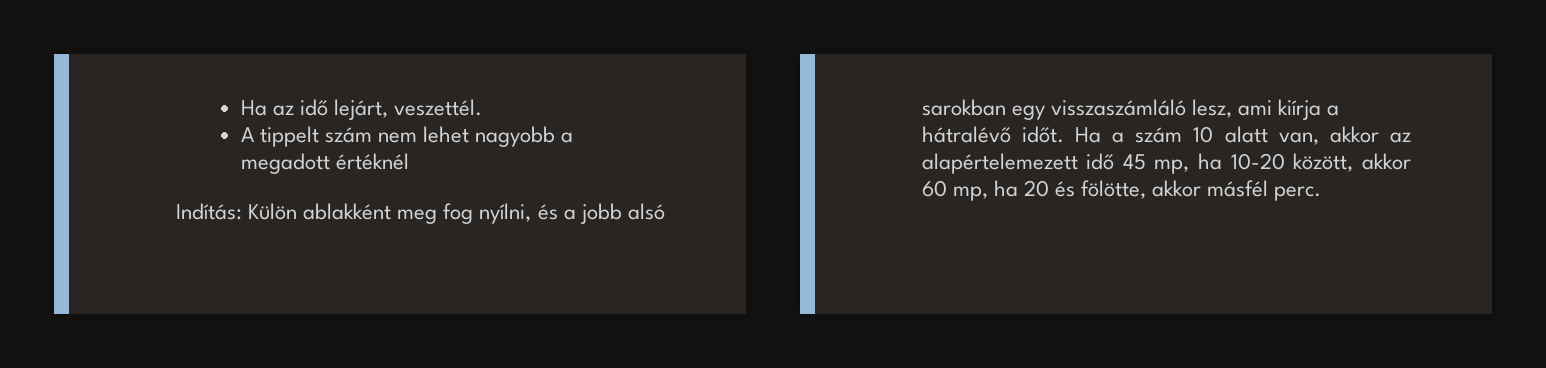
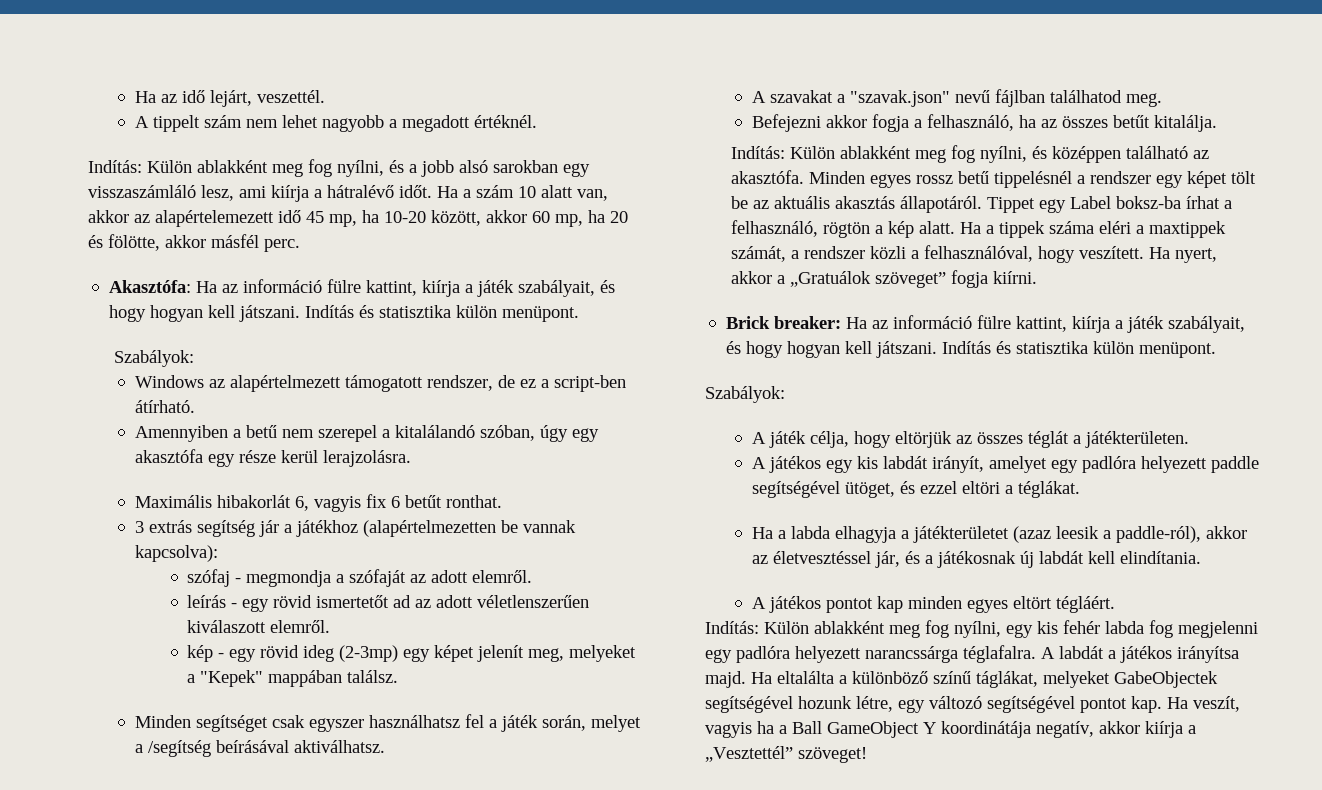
- A tippelt szám nem lehet nagyobb a megadott értéknél
+ A tippelt szám nem lehet nagyobb a megadott értéknél.
+ Akasztófa: Ha az információ fülre kattint, kiírja a játék szabályait, és hogy hogyan kell játszani. Indítás és statisztika külön menüpont.
+ Szabályok:
+ Windows az alapértelmezett támogatott rendszer, de ez a script-ben átírható.
+ Amennyiben a betű nem szerepel a kitalálandó szóban, úgy egy akasztófa egy része kerül lerajzolásra.
+ Maximális hibakorlát 6, vagyis fix 6 betűt ronthat.
+ 3 extrás segítség jár a játékhoz (alapértelmezetten be vannak kapcsolva):
+ szófaj - megmondja a szófaját az adott elemről.
+ leírás - egy rövid ismertetőt ad az adott véletlenszerűen kiválaszott elemről.
+ kép - egy rövid ideg (2-3mp) egy képet jelenít meg, melyeket a "Kepek" mappában találsz.
+ Minden segítséget csak egyszer használhatsz fel a játék során, melyet a /segítség beírásával aktiválhatsz.
+ A szavakat a "szavak.json" nevű fájlban találhatod meg.
+ Befejezni akkor fogja a felhasználó, ha az összes betűt kitalálja.
+ Indítás: Külön ablakként meg fog nyílni, és középpen található az akasztófa. Minden egyes rossz betű tippelésnél a rendszer egy képet tölt be az aktuális akasztás állapotáról. Tippet egy Label boksz-ba írhat a felhasználó, rögtön a kép alatt. Ha a tippek száma eléri a maxtippek számát, a rendszer közli a felhasználóval, hogy veszített. Ha nyert, akkor a „Gratuálok szöveget” fogja kiírni.
+ Brick breaker: Ha az információ fülre kattint, kiírja a játék szabályait, és hogy hogyan kell játszani. Indítás és statisztika külön menüpont.
+ Szabályok:
+ A játék célja, hogy eltörjük az összes téglát a játékterületen.
+ A játékos egy kis labdát irányít, amelyet egy padlóra helyezett paddle segítségével ütöget, és ezzel eltöri a téglákat.
+ Ha a labda elhagyja a játékterületet (azaz leesik a paddle-ról), akkor az életvesztéssel jár, és a játékosnak új labdát kell elindítania.
+ A játékos pontot kap minden egyes eltört tégláért.
+ Indítás: Külön ablakként meg fog nyílni, egy kis fehér labda fog megjelenni egy padlóra helyezett narancssárga téglafalra. A labdát a játékos irányítsa majd. Ha eltalálta a különböző színű táglákat, melyeket GabeObjectek segítségével hozunk létre, egy változó segítségével pontot kap. Ha veszít, vagyis ha a Ball GameObject Y koordinátája negatív, akkor kiírja a „Vesztettél” szöveget!

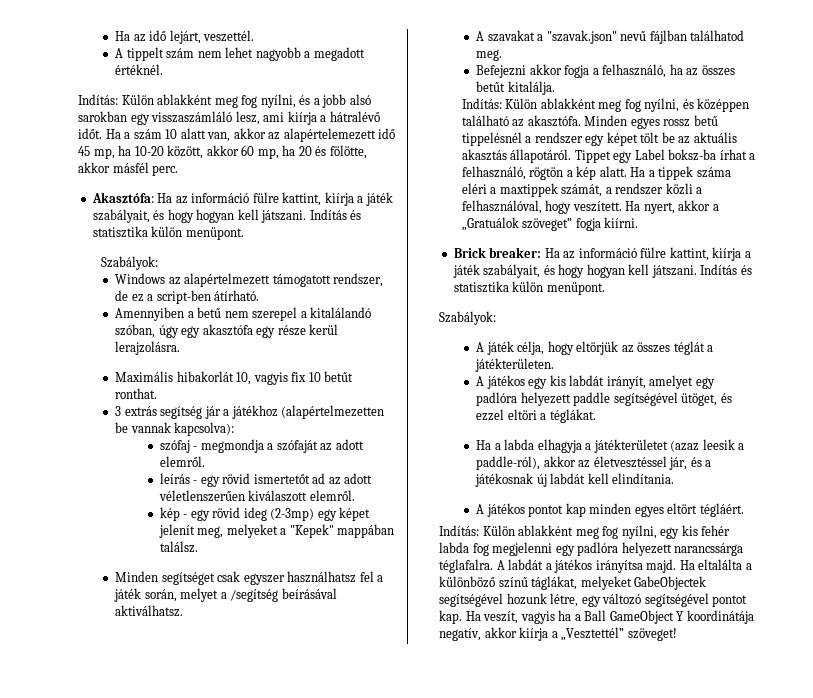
- Maximális hibakorlát 6, vagyis fix 6 betűt ronthat.
+ Maximális hibakorlát 10, vagyis fix 10 betűt ronthat.

